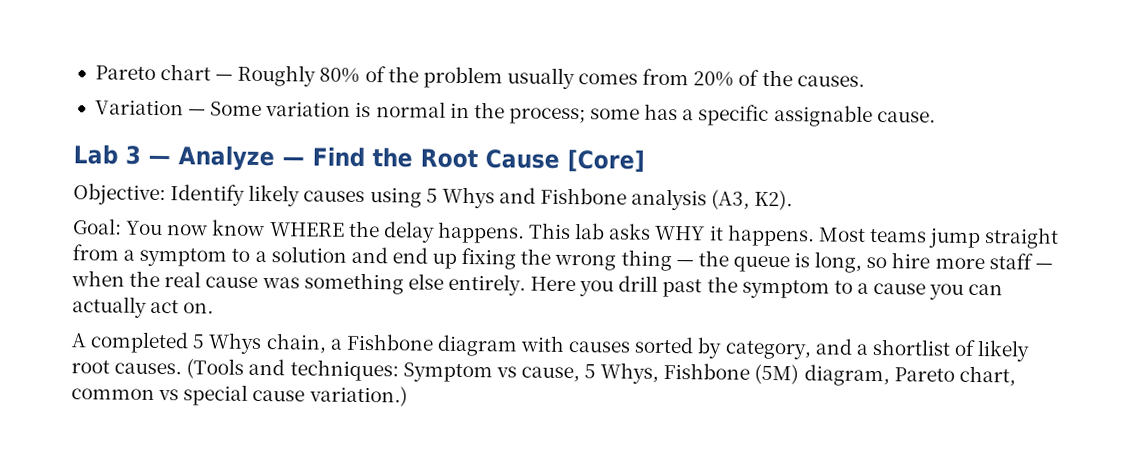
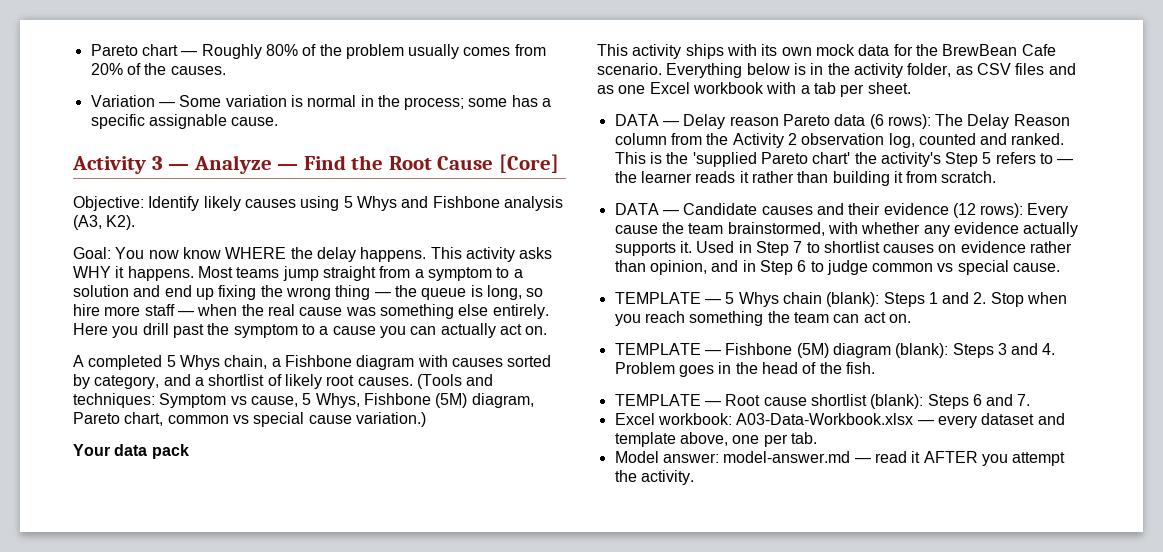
- Lab 3 — Analyze — Find the Root Cause [Core]
+ Activity 3 — Analyze — Find the Root Cause [Core]
- This lab asks WHY it happens.
+ This activity asks WHY it happens.
+ Your data pack
+ This activity ships with its own mock data for the BrewBean Cafe scenario. Everything below is in the activity folder, as CSV files and as one Excel workbook with a tab per sheet.
+ DATA — Delay reason Pareto data (6 rows): The Delay Reason column from the Activity 2 observation log, counted and ranked. This is the 'supplied Pareto chart' the activity's Step 5 refers to — the learner reads it rather than building it from scratch.
+ DATA — Candidate causes and their evidence (12 rows): Every cause the team brainstormed, with whether any evidence actually supports it. Used in Step 7 to shortlist causes on evidence rather than opinion, and in Step 6 to judge common vs special cause.
+ TEMPLATE — 5 Whys chain (blank): Steps 1 and 2. Stop when you reach something the team can act on.
+ TEMPLATE — Fishbone (5M) diagram (blank): Steps 3 and 4. Problem goes in the head of the fish.
+ TEMPLATE — Root cause shortlist (blank): Steps 6 and 7.
+ Excel workbook: A03-Data-Workbook.xlsx — every dataset and template above, one per tab.
+ Model answer: model-answer.md — read it AFTER you attempt the activity.

